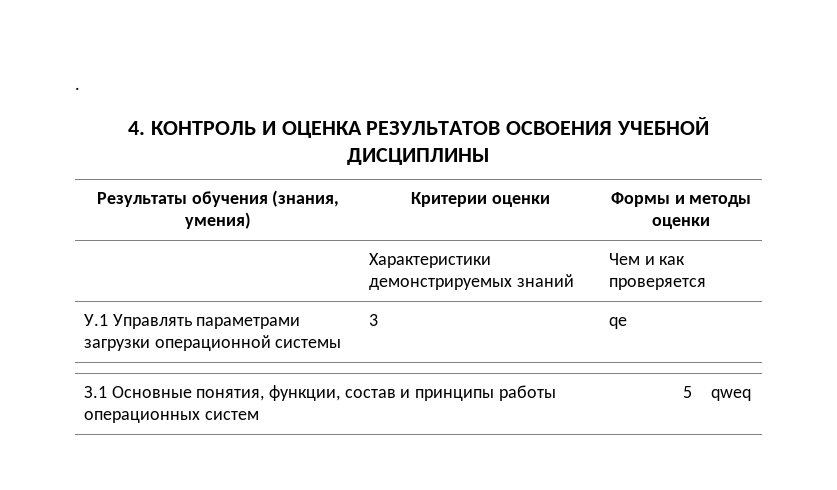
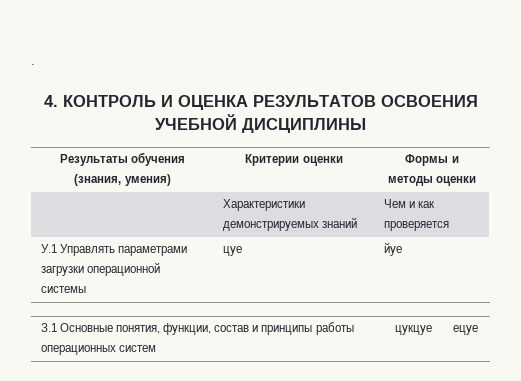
- У.1 Управлять параметрами загрузки операционной системы | 3 | qe
+ У.1 Управлять параметрами загрузки операционной системы | цуе | йуе
- З.1 Основные понятия, функции, состав и принципы работы операционных систем | 5 | qweq
+ З.1 Основные понятия, функции, состав и принципы работы операционных систем | цукцуе | ецуе

